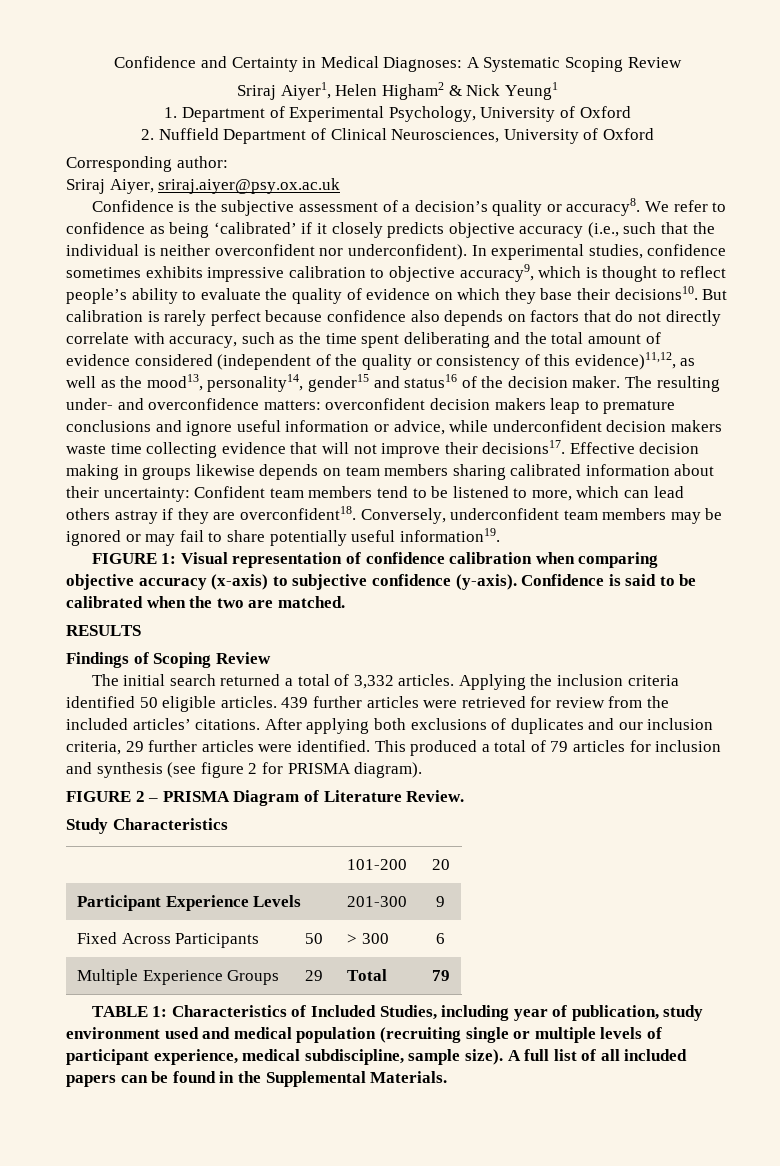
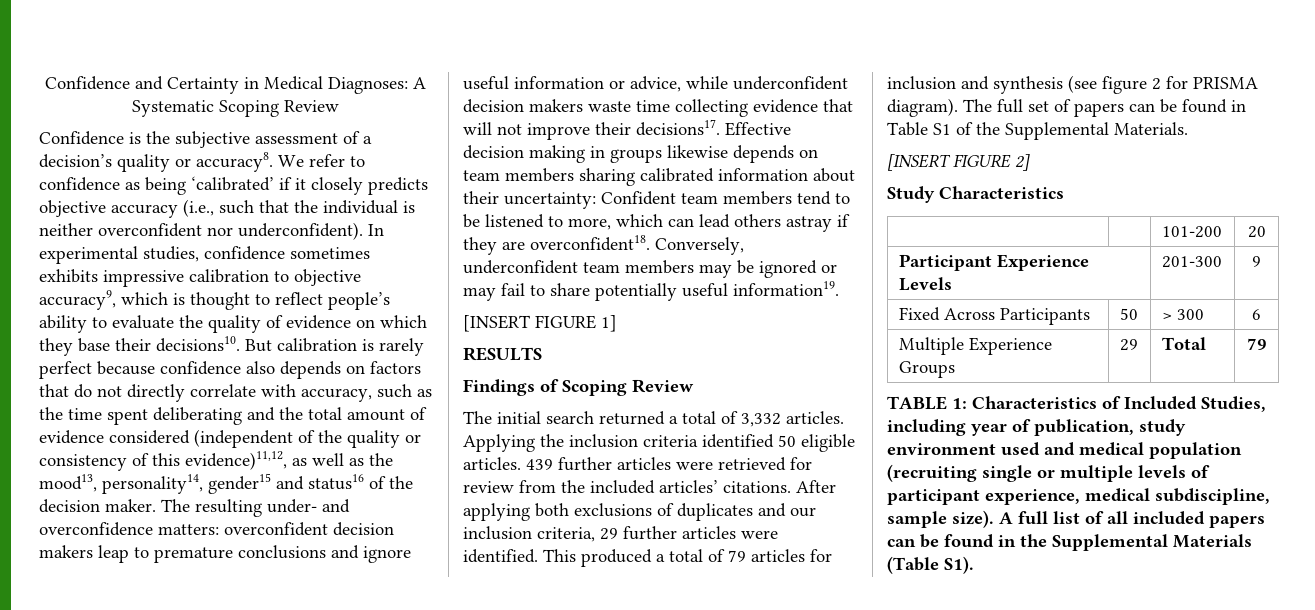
- Sriraj Aiyer1, Helen Higham2 & Nick Yeung1
- 1. Department of Experimental Psychology, University of Oxford
- 2. Nuffield Department of Clinical Neurosciences, University of Oxford
- Corresponding author:
- Sriraj Aiyer, sriraj.aiyer@psy.ox.ac.uk
- FIGURE 1: Visual representation of confidence calibration when comparing objective accuracy (x-axis) to subjective confidence (y-axis). Confidence is said to be calibrated when the two are matched.
+ [INSERT FIGURE 1]
- This produced a total of 79 articles for inclusion and synthesis (see figure 2 for PRISMA diagram).
- FIGURE 2 – PRISMA Diagram of Literature Review.
+ This produced a total of 79 articles for inclusion and synthesis (see figure 2 for PRISMA diagram). The full set of papers can be found in Table S1 of the Supplemental Materials.
+ [INSERT FIGURE 2]
- A full list of all included papers can be found in the Supplemental Materials.
+ A full list of all included papers can be found in the Supplemental Materials (Table S1).

